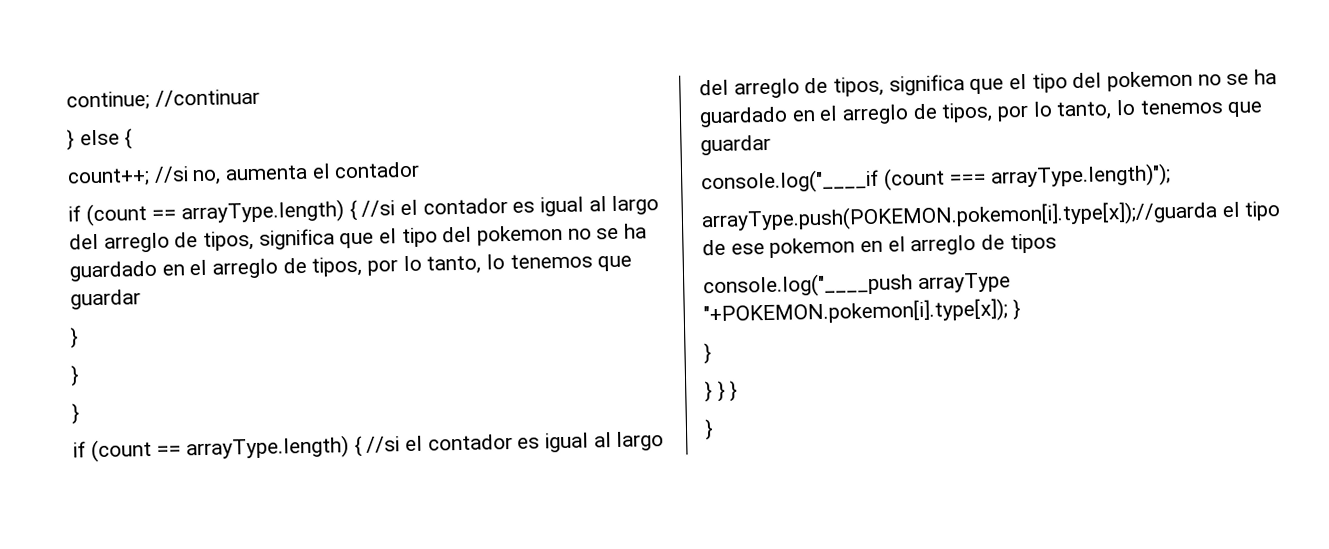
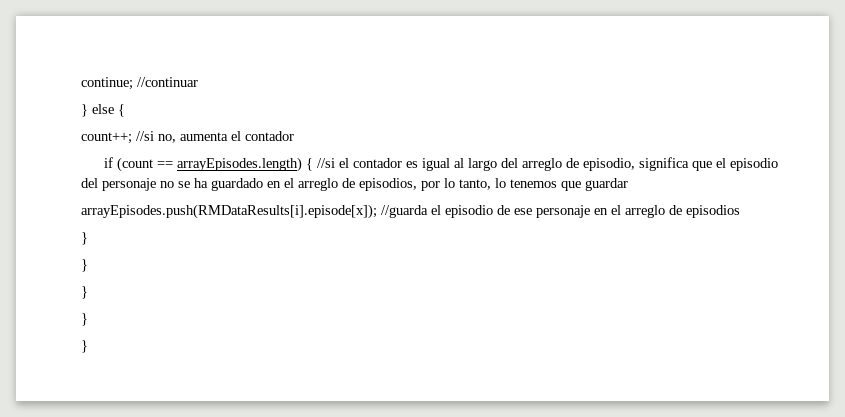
  count++; //si no, aumenta el contador
- if (count == arrayType.length) { //si el contador es igual al largo del arreglo de tipos, significa que el tipo del pokemon no se ha guardado en el arreglo de tipos, por lo tanto, lo tenemos que guardar
+ if (count == arrayEpisodes.length) { //si el contador es igual al largo del arreglo de episodio, significa que el episodio del personaje no se ha guardado en el arreglo de episodios, por lo tanto, lo tenemos que guardar
+ arrayEpisodes.push(RMDataResults[i].episode[x]); //guarda el episodio de ese personaje en el arreglo de episodios
  }
  }
  }
- if (count == arrayType.length) { //si el contador es igual al largo del arreglo de tipos, significa que el tipo del pokemon no se ha guardado en el arreglo de tipos, por lo tanto, lo tenemos que guardar
- console.log("____if (count === arrayType.length)");
- arrayType.push(POKEMON.pokemon[i].type[x]);//guarda el tipo de ese pokemon en el arreglo de tipos
- console.log("____push arrayType "+POKEMON.pokemon[i].type[x]); }
  }
- } } }

